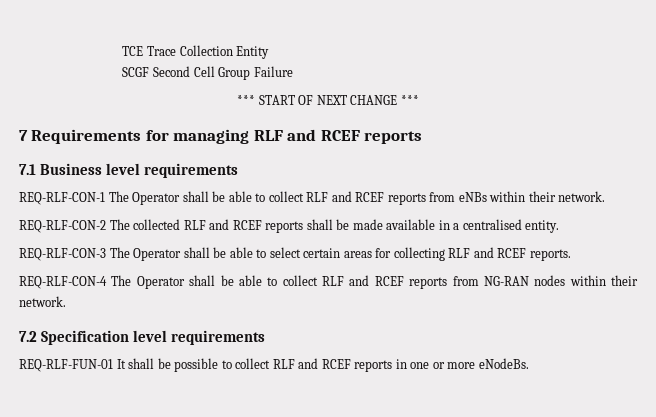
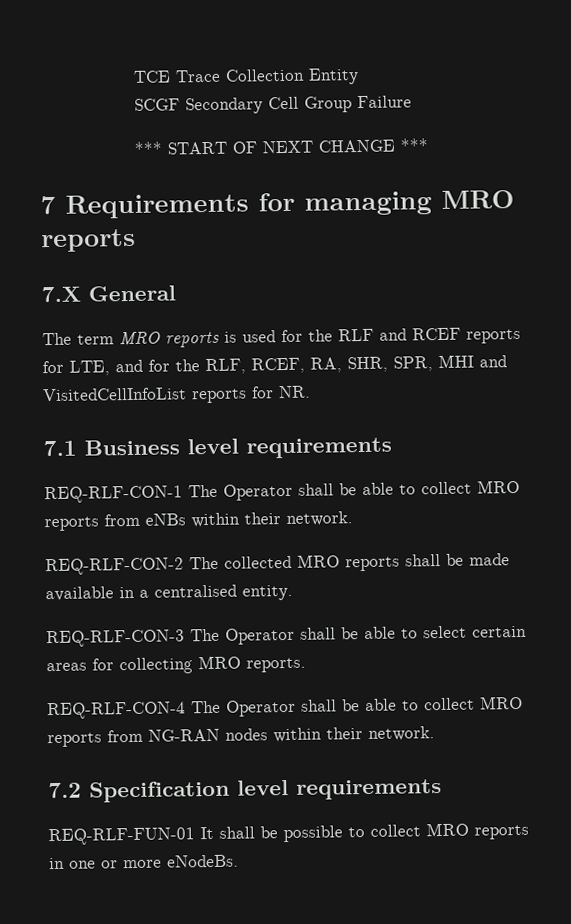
- SCGF Second Cell Group Failure
+ SCGF Secondary Cell Group Failure
- 7 Requirements for managing RLF and RCEF reports
+ 7 Requirements for managing MRO reports
+ 7.X General
+ The term MRO reports is used for the RLF and RCEF reports for LTE, and for the RLF, RCEF, RA, SHR, SPR, MHI and VisitedCellInfoList reports for NR.
- REQ-RLF-CON-1 The Operator shall be able to collect RLF and RCEF reports from eNBs within their network.
+ REQ-RLF-CON-1 The Operator shall be able to collect MRO reports from eNBs within their network.
- REQ-RLF-CON-2 The collected RLF and RCEF reports shall be made available in a centralised entity.
+ REQ-RLF-CON-2 The collected MRO reports shall be made available in a centralised entity.
- REQ-RLF-CON-3 The Operator shall be able to select certain areas for collecting RLF and RCEF reports.
+ REQ-RLF-CON-3 The Operator shall be able to select certain areas for collecting MRO reports.
- REQ-RLF-CON-4 The Operator shall be able to collect RLF and RCEF reports from NG-RAN nodes within their network.
+ REQ-RLF-CON-4 The Operator shall be able to collect MRO reports from NG-RAN nodes within their network.
- REQ-RLF-FUN-01 It shall be possible to collect RLF and RCEF reports in one or more eNodeBs.
+ REQ-RLF-FUN-01 It shall be possible to collect MRO reports in one or more eNodeBs.

